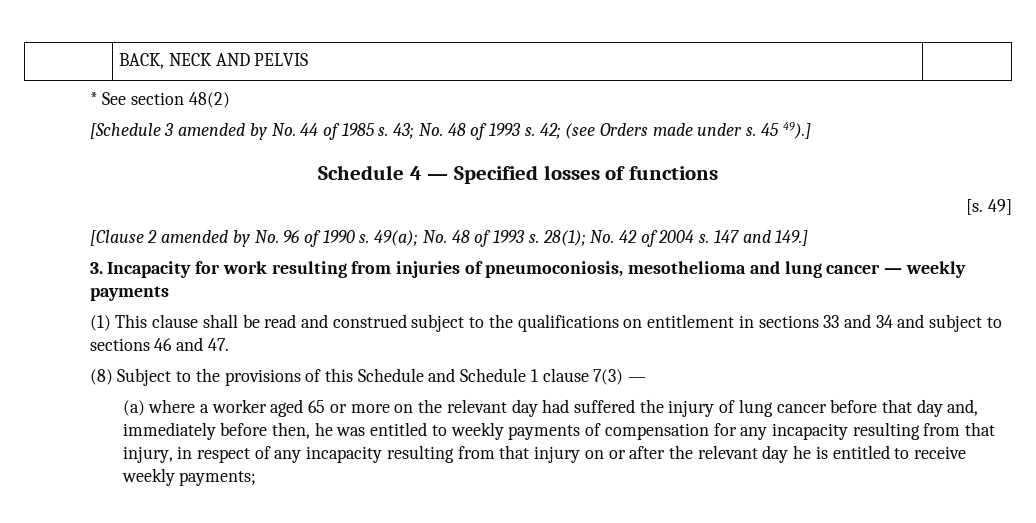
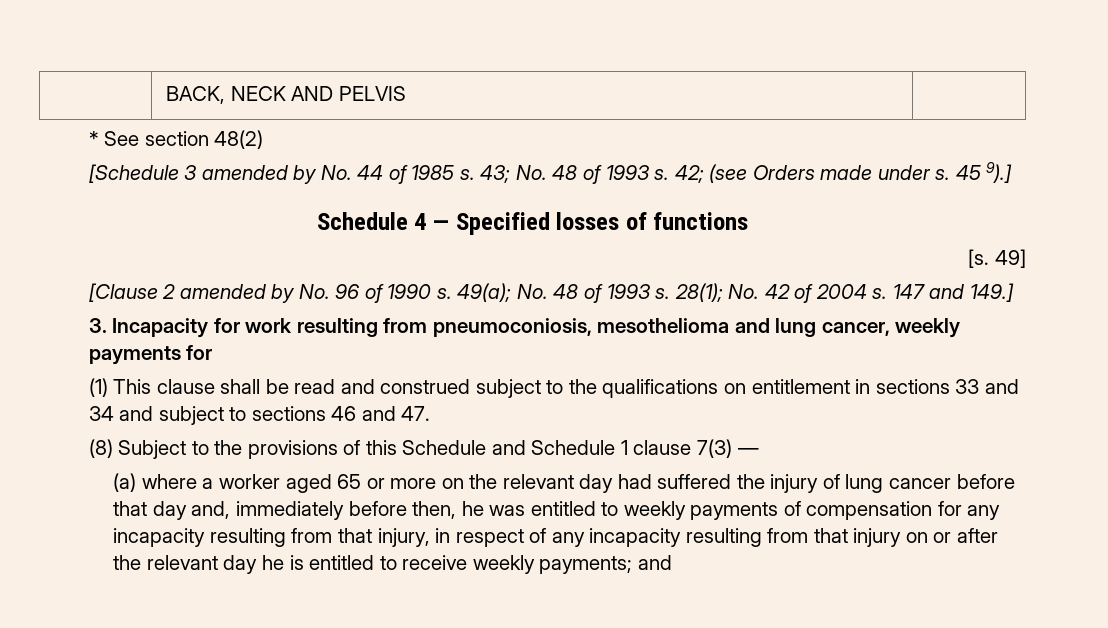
- 45 49).]
+ 45 9).]
- 3. Incapacity for work resulting from injuries of pneumoconiosis, mesothelioma and lung cancer — weekly payments
+ 3. Incapacity for work resulting from pneumoconiosis, mesothelioma and lung cancer, weekly payments for
- (a) where a worker aged 65 or more on the relevant day had suffered the injury of lung cancer before that day and, immediately before then, he was entitled to weekly payments of compensation for any incapacity resulting from that injury, in respect of any incapacity resulting from that injury on or after the relevant day he is entitled to receive weekly payments;
+ (a) where a worker aged 65 or more on the relevant day had suffered the injury of lung cancer before that day and, immediately before then, he was entitled to weekly payments of compensation for any incapacity resulting from that injury, in respect of any incapacity resulting from that injury on or after the relevant day he is entitled to receive weekly payments; and

